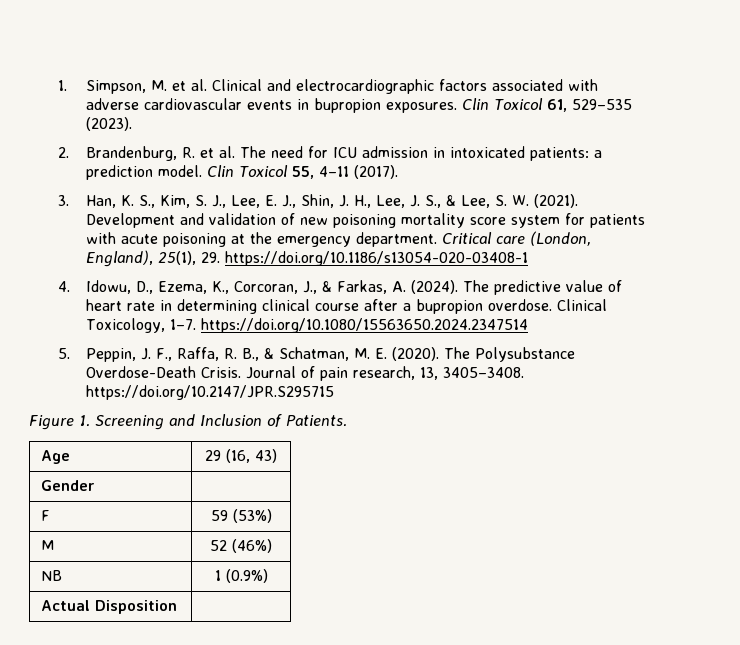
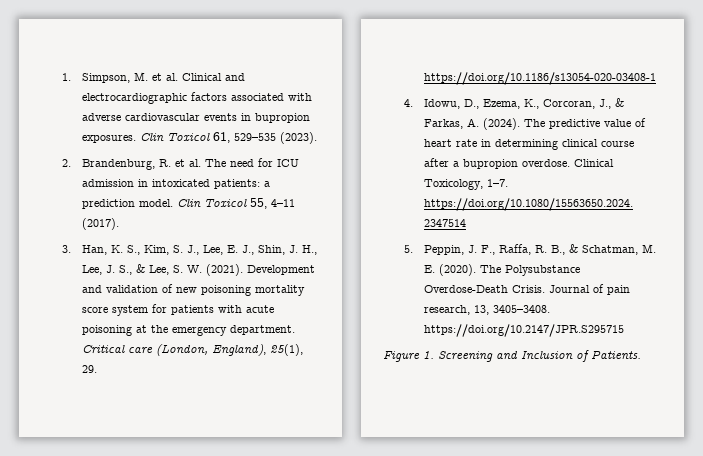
- Age | 29 (16, 43)
- Gender |
- F | 59 (53%)
- M | 52 (46%)
- NB | 1 (0.9%)
- Actual Disposition |

